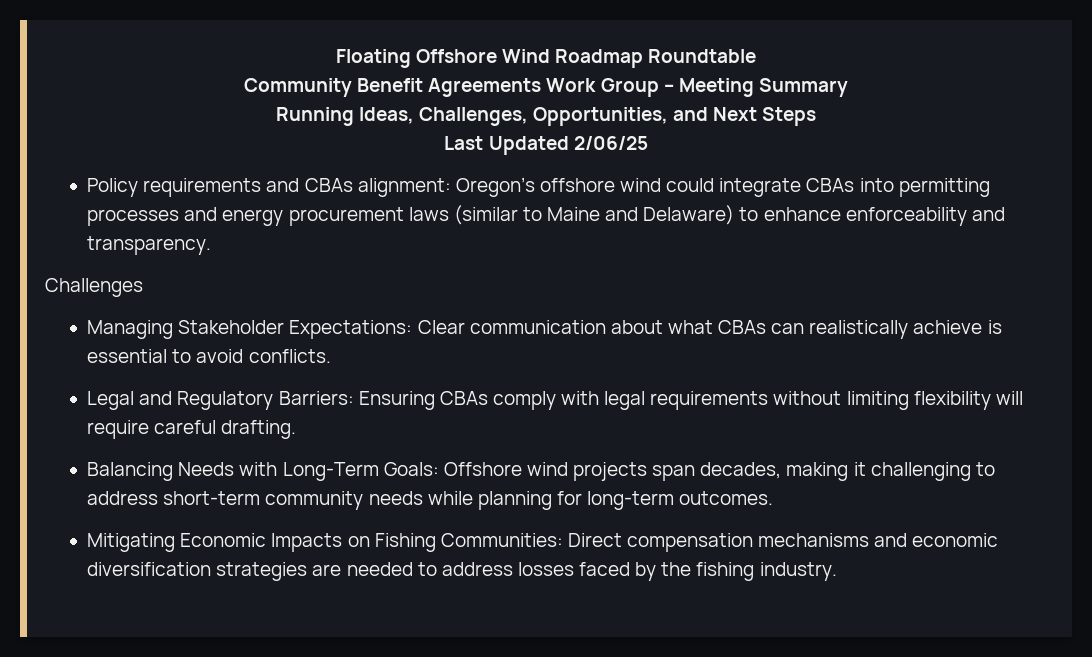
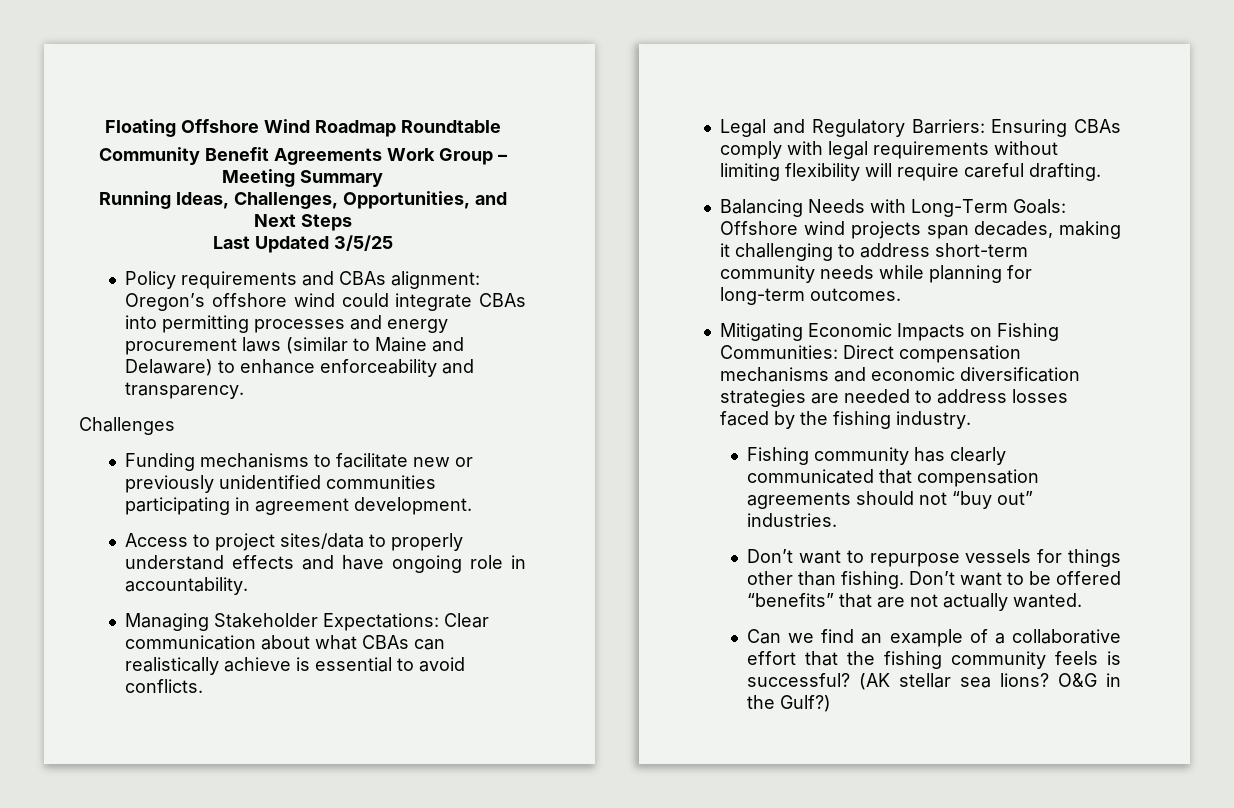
- Last Updated 2/06/25
+ Last Updated 3/5/25
+ Funding mechanisms to facilitate new or previously unidentified communities participating in agreement development.
+ Access to project sites/data to properly understand effects and have ongoing role in accountability.
+ Fishing community has clearly communicated that compensation agreements should not “buy out” industries.
+ Don’t want to repurpose vessels for things other than fishing. Don’t want to be offered “benefits” that are not actually wanted.
+ Can we find an example of a collaborative effort that the fishing community feels is successful? (AK stellar sea lions? O&G in the Gulf?)

